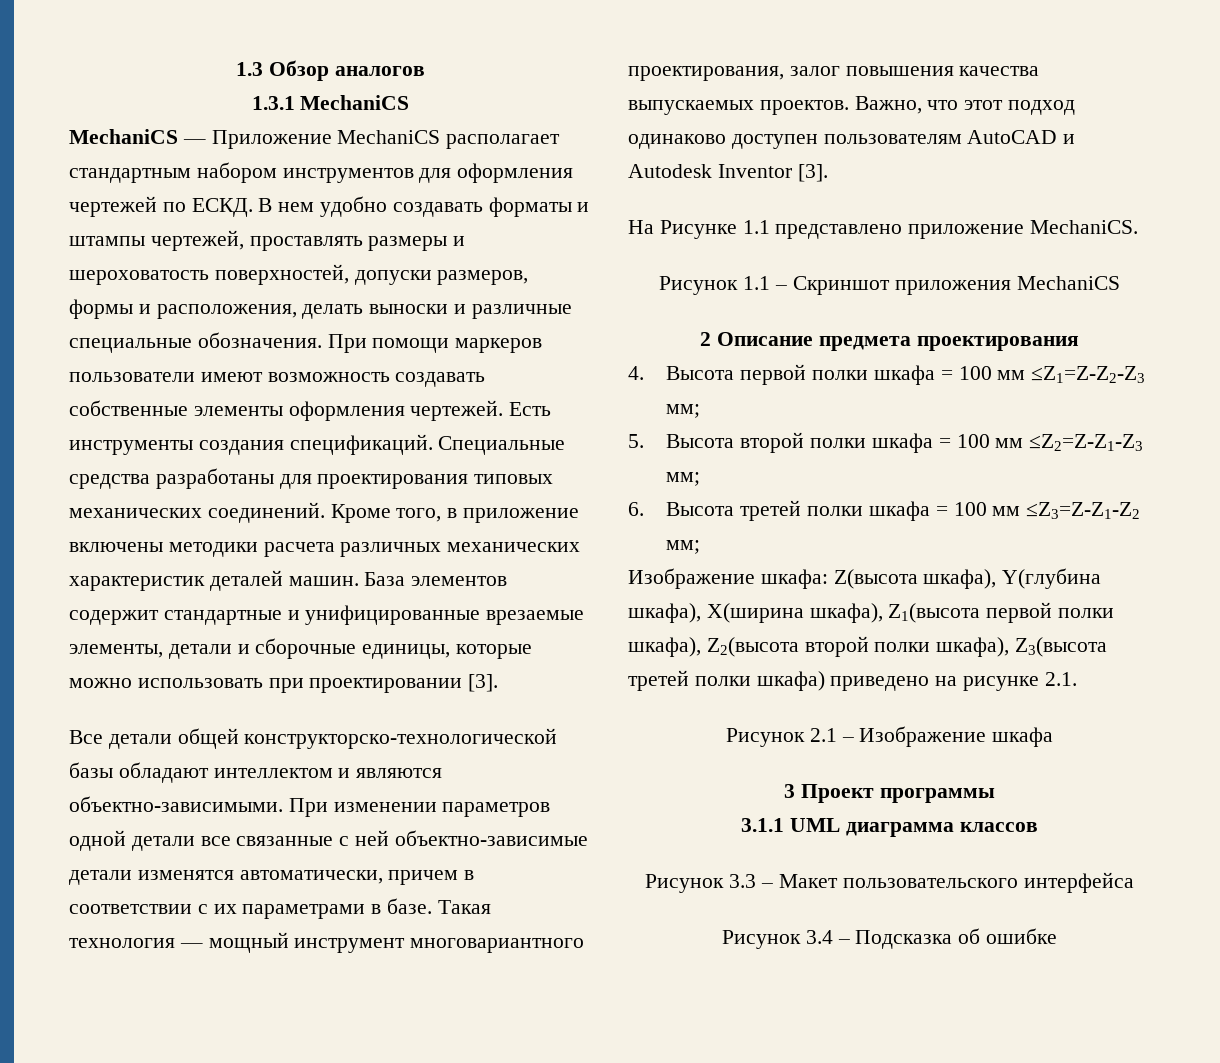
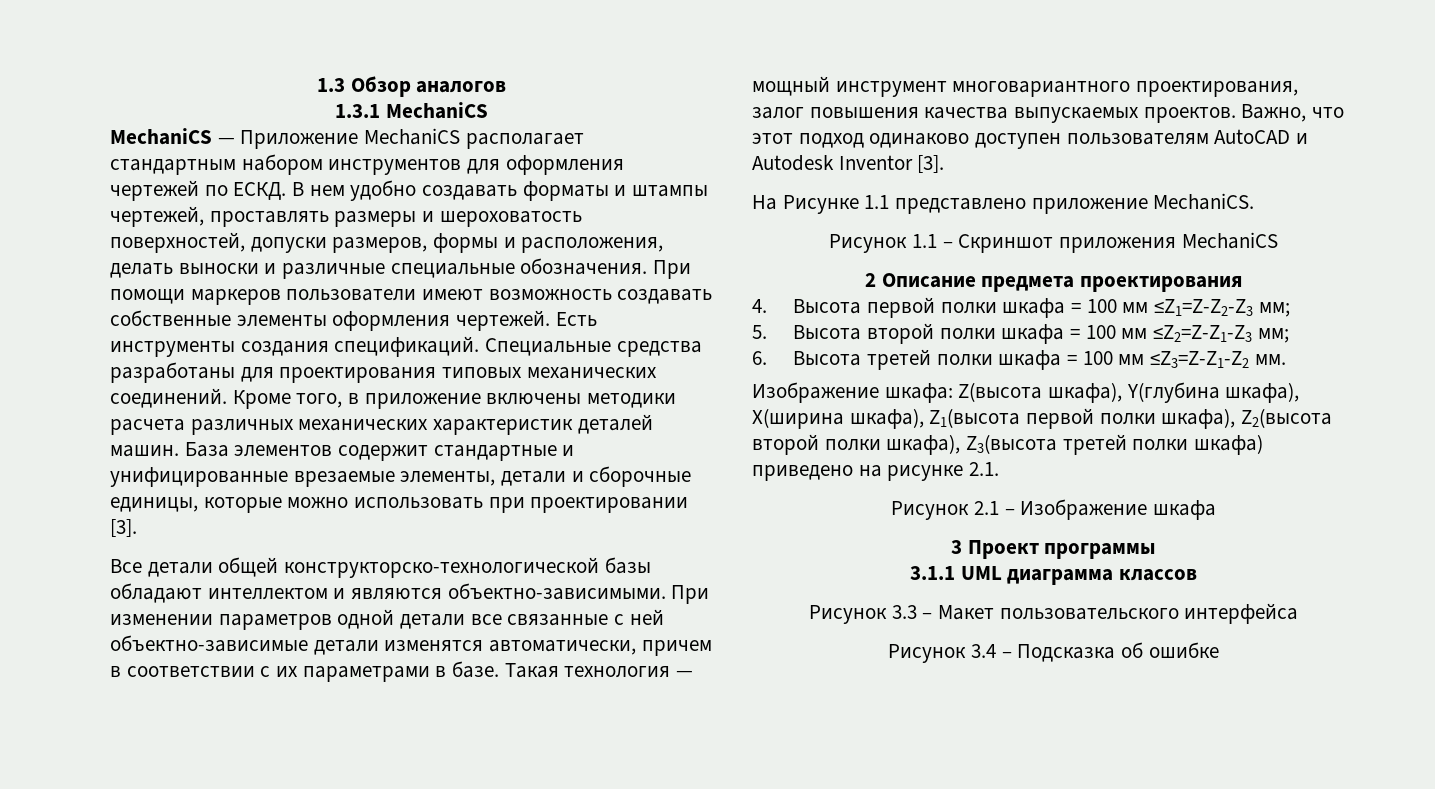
- 6. Высота третей полки шкафа = 100 мм ≤Z3=Z-Z1-Z2 мм;
+ 6. Высота третей полки шкафа = 100 мм ≤Z3=Z-Z1-Z2 мм.

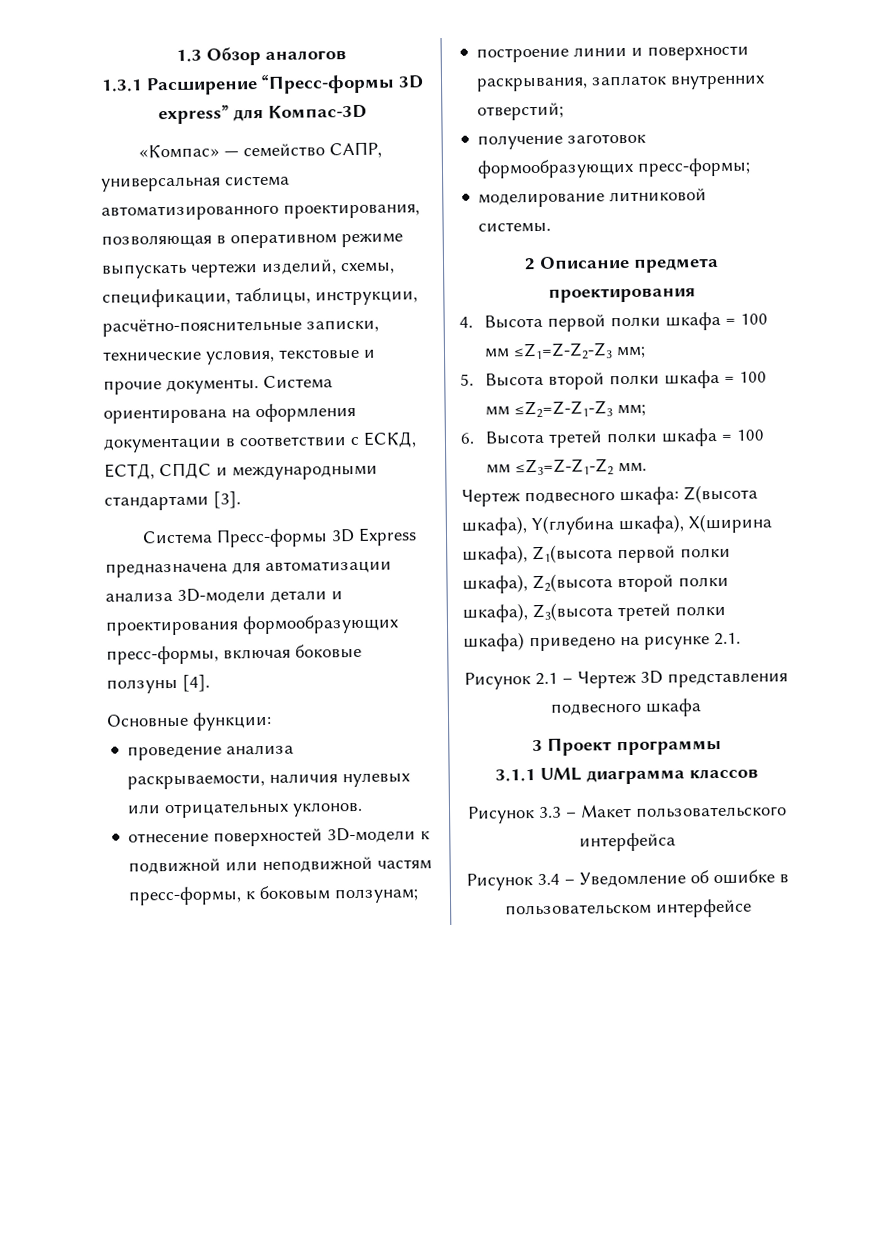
- 1.3.1 MechaniCS
- MechaniCS — Приложение MechaniCS располагает стандартным набором инструментов для оформления чертежей по ЕСКД. В нем удобно создавать форматы и штампы чертежей, проставлять размеры и шероховатость поверхностей, допуски размеров, формы и расположения, делать выноски и различные специальные обозначения. При помощи маркеров пользователи имеют возможность создавать собственные элементы оформления чертежей. Есть инструменты создания спецификаций. Специальные средства разработаны для проектирования типовых механических соединений. Кроме того, в приложение включены методики расчета различных механических характеристик деталей машин. База элементов содержит стандартные и унифицированные врезаемые элементы, детали и сборочные единицы, которые можно использовать при проектировании [3].
- Все детали общей конструкторско-технологической базы обладают интеллектом и являются объектно-зависимыми. При изменении параметров одной детали все связанные с ней объектно-зависимые детали изменятся автоматически, причем в соответствии с их параметрами в базе. Такая технология — мощный инструмент многовариантного проектирования, залог повышения качества выпускаемых проектов. Важно, что этот подход одинаково доступен пользователям AutoCAD и Autodesk Inventor [3].
- На Рисунке 1.1 представлено приложение MechaniCS.
- Рисунок 1.1 – Скриншот приложения MechaniCS
+ 1.3.1 Расширение “Пресс-формы 3D express” для Компас-3D
+ «Компас» — семейство САПР, универсальная система автоматизированного проектирования, позволяющая в оперативном режиме выпускать чертежи изделий, схемы, спецификации, таблицы, инструкции, расчётно-пояснительные записки, технические условия, текстовые и прочие документы. Система ориентирована на оформления документации в соответствии с ЕСКД, ЕСТД, СПДС и международными стандартами [3].
+ Система Пресс-формы 3D Express предназначена для автоматизации анализа 3D-модели детали и проектирования формообразующих пресс-формы, включая боковые ползуны [4].
+ Основные функции:
+ проведение анализа раскрываемости, наличия нулевых или отрицательных уклонов.
+ отнесение поверхностей 3D-модели к подвижной или неподвижной частям пресс-формы, к боковым ползунам;
+ построение линии и поверхности раскрывания, заплаток внутренних отверстий;
+ получение заготовок формообразующих пресс-формы;
+ моделирование литниковой системы.
- Изображение шкафа: Z(высота шкафа), Y(глубина шкафа), X(ширина шкафа), Z1(высота первой полки шкафа), Z2(высота второй полки шкафа), Z3(высота третей полки шкафа) приведено на рисунке 2.1.
+ Чертеж подвесного шкафа: Z(высота шкафа), Y(глубина шкафа), X(ширина шкафа), Z1(высота первой полки шкафа), Z2(высота второй полки шкафа), Z3(высота третей полки шкафа) приведено на рисунке 2.1.
- Рисунок 2.1 – Изображение шкафа
+ Рисунок 2.1 – Чертеж 3D представления подвесного шкафа
- Рисунок 3.4 – Подсказка об ошибке
+ Рисунок 3.4 – Уведомление об ошибке в пользовательском интерфейсе

